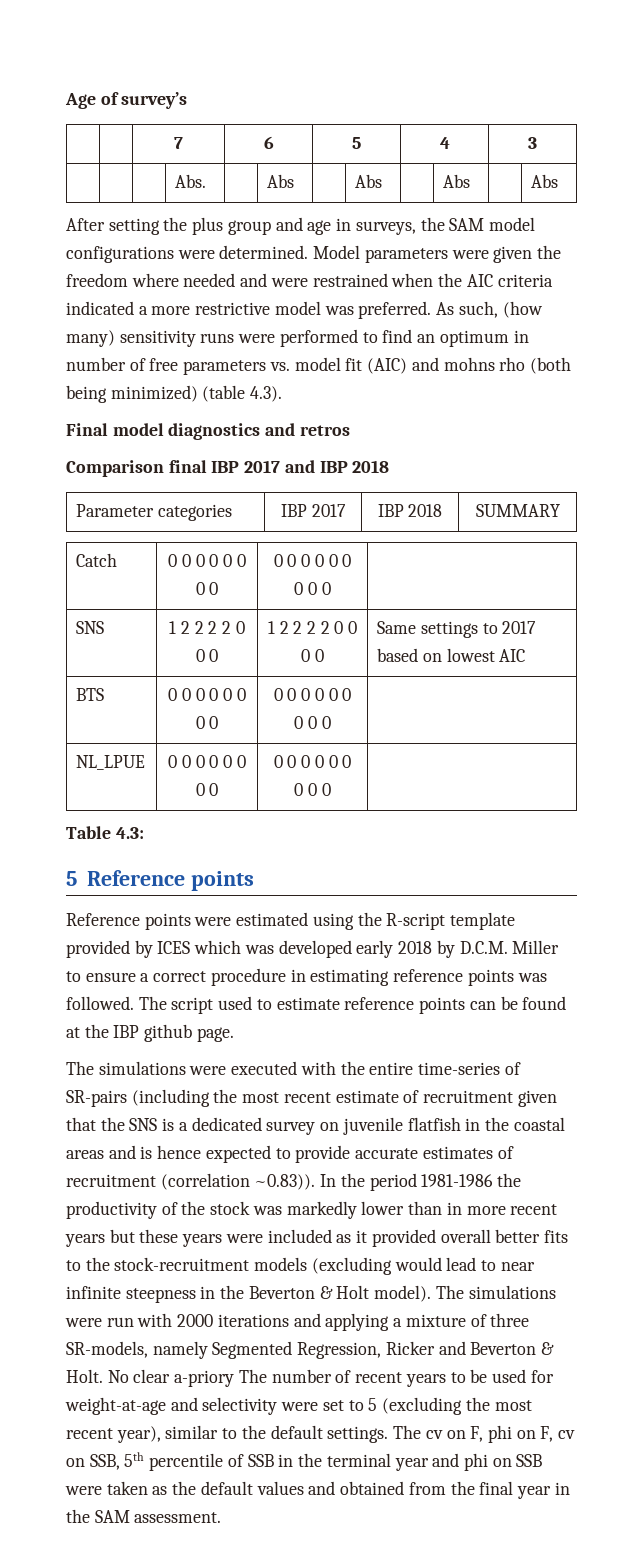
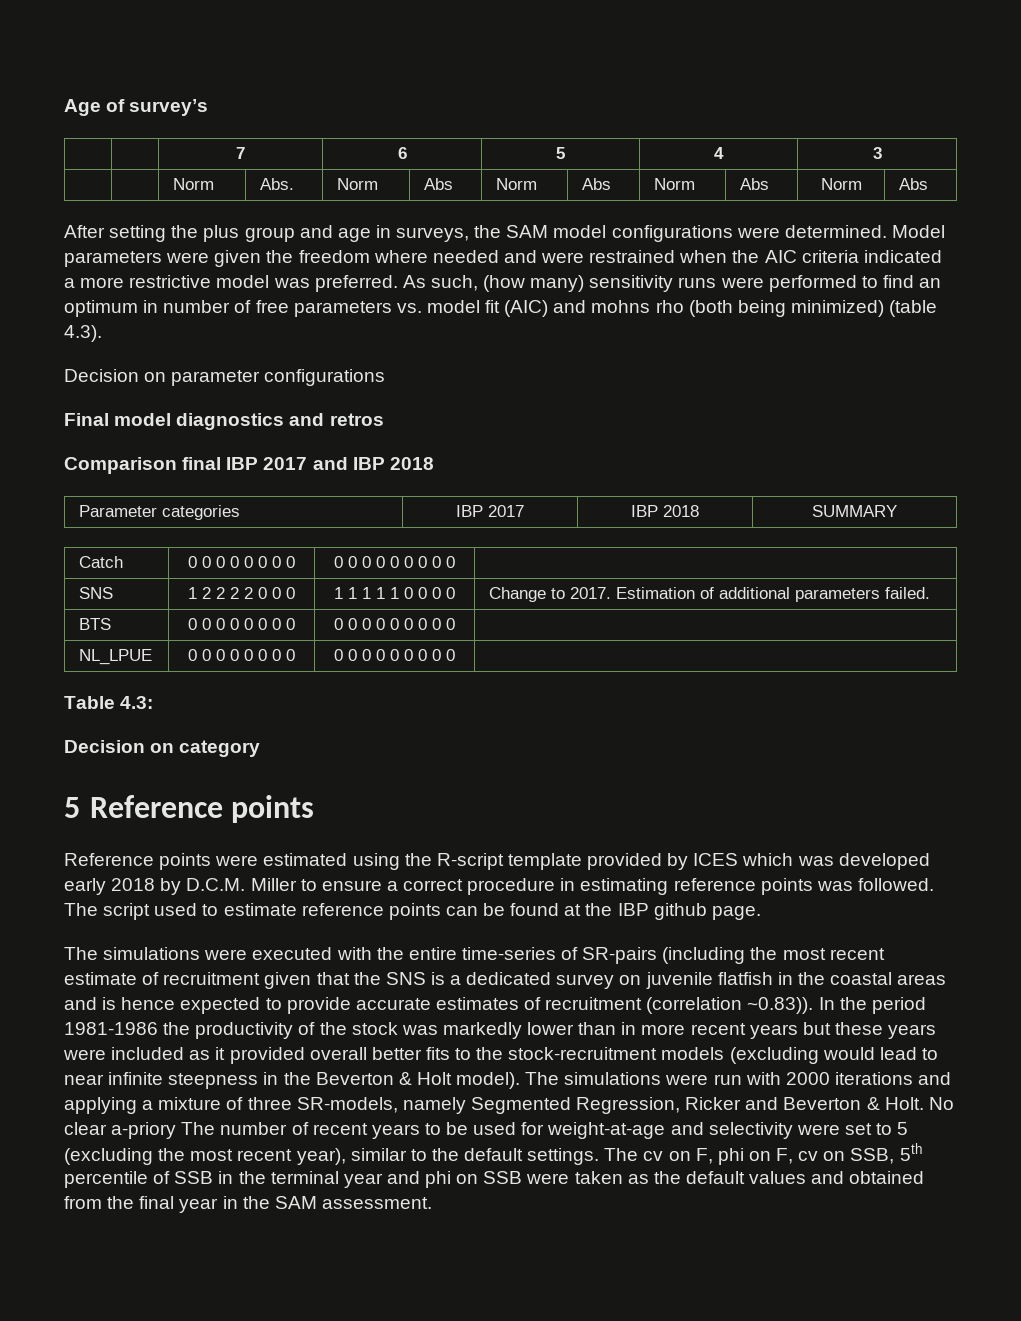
- | | | Abs. | | Abs | | Abs | | Abs | | Abs
+ | | Norm | Abs. | Norm | Abs | Norm | Abs | Norm | Abs | Norm | Abs
+ Decision on parameter configurations
- SNS | 1 2 2 2 2 0 0 0 | 1 2 2 2 2 0 0 0 0 | Same settings to 2017 based on lowest AIC
+ SNS | 1 2 2 2 2 0 0 0 | 1 1 1 1 1 0 0 0 0 | Change to 2017. Estimation of additional parameters failed.
+ Decision on category

